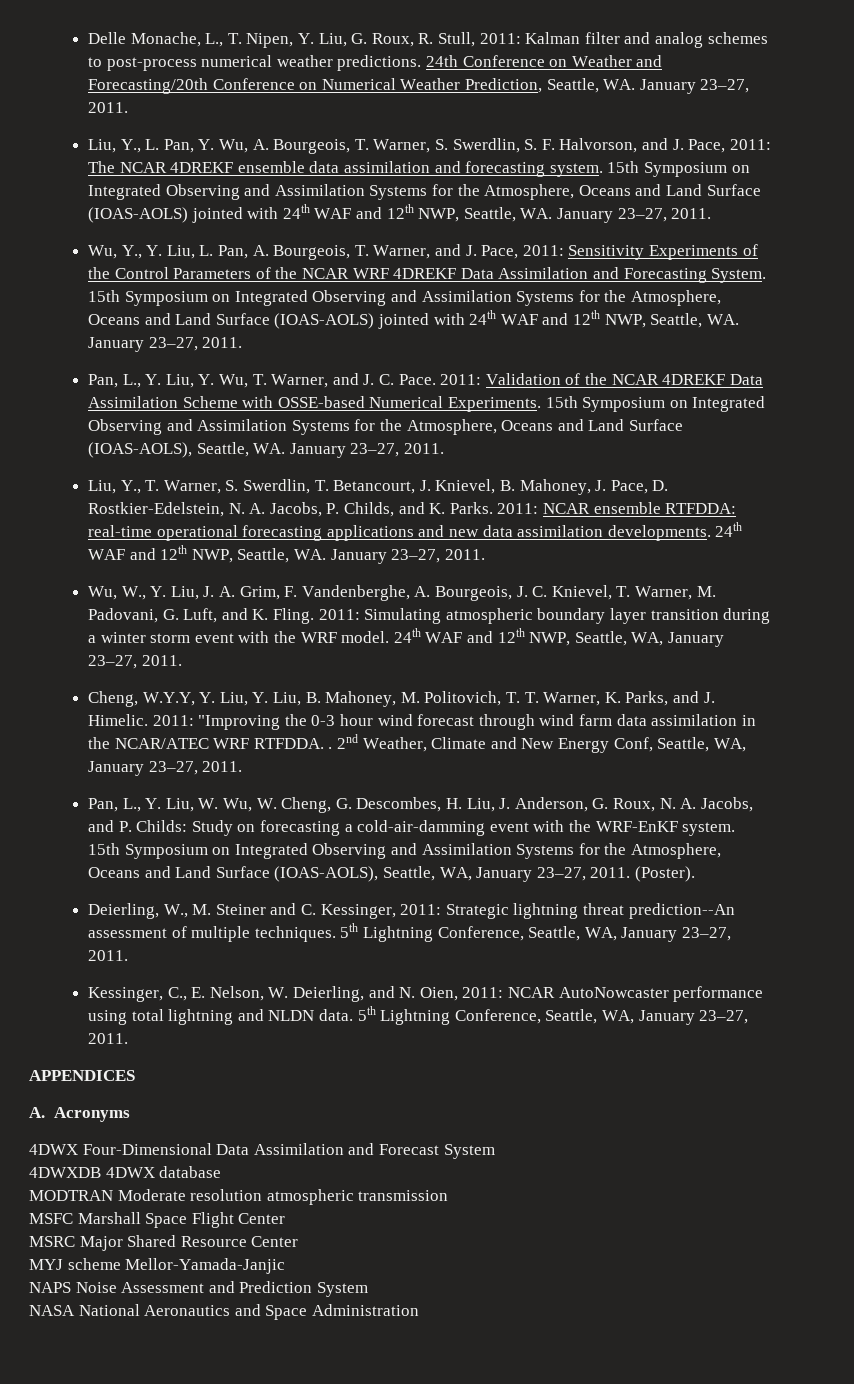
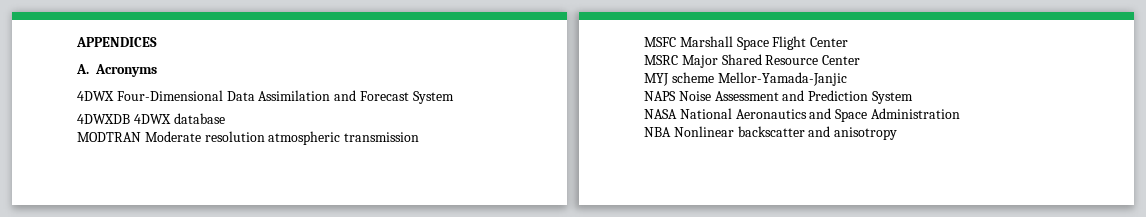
- Delle Monache, L., T. Nipen, Y. Liu, G. Roux, R. Stull, 2011: Kalman filter and analog schemes to post-process numerical weather predictions. 24th Conference on Weather and Forecasting/20th Conference on Numerical Weather Prediction, Seattle, WA. January 23–27, 2011.
- Liu, Y., L. Pan, Y. Wu, A. Bourgeois, T. Warner, S. Swerdlin, S. F. Halvorson, and J. Pace, 2011: The NCAR 4DREKF ensemble data assimilation and forecasting system. 15th Symposium on Integrated Observing and Assimilation Systems for the Atmosphere, Oceans and Land Surface (IOAS-AOLS) jointed with 24th WAF and 12th NWP, Seattle, WA. January 23–27, 2011.
- Wu, Y., Y. Liu, L. Pan, A. Bourgeois, T. Warner, and J. Pace, 2011: Sensitivity Experiments of the Control Parameters of the NCAR WRF 4DREKF Data Assimilation and Forecasting System. 15th Symposium on Integrated Observing and Assimilation Systems for the Atmosphere, Oceans and Land Surface (IOAS-AOLS) jointed with 24th WAF and 12th NWP, Seattle, WA. January 23–27, 2011.
- Pan, L., Y. Liu, Y. Wu, T. Warner, and J. C. Pace. 2011: Validation of the NCAR 4DREKF Data Assimilation Scheme with OSSE-based Numerical Experiments. 15th Symposium on Integrated Observing and Assimilation Systems for the Atmosphere, Oceans and Land Surface (IOAS-AOLS), Seattle, WA. January 23–27, 2011.
- Liu, Y., T. Warner, S. Swerdlin, T. Betancourt, J. Knievel, B. Mahoney, J. Pace, D. Rostkier-Edelstein, N. A. Jacobs, P. Childs, and K. Parks. 2011: NCAR ensemble RTFDDA: real-time operational forecasting applications and new data assimilation developments. 24th WAF and 12th NWP, Seattle, WA. January 23–27, 2011.
- Wu, W., Y. Liu, J. A. Grim, F. Vandenberghe, A. Bourgeois, J. C. Knievel, T. Warner, M. Padovani, G. Luft, and K. Fling. 2011: Simulating atmospheric boundary layer transition during a winter storm event with the WRF model. 24th WAF and 12th NWP, Seattle, WA, January 23–27, 2011.
- Cheng, W.Y.Y, Y. Liu, Y. Liu, B. Mahoney, M. Politovich, T. T. Warner, K. Parks, and J. Himelic. 2011: "Improving the 0-3 hour wind forecast through wind farm data assimilation in the NCAR/ATEC WRF RTFDDA. . 2nd Weather, Climate and New Energy Conf, Seattle, WA, January 23–27, 2011.
- Pan, L., Y. Liu, W. Wu, W. Cheng, G. Descombes, H. Liu, J. Anderson, G. Roux, N. A. Jacobs, and P. Childs: Study on forecasting a cold-air-damming event with the WRF-EnKF system. 15th Symposium on Integrated Observing and Assimilation Systems for the Atmosphere, Oceans and Land Surface (IOAS-AOLS), Seattle, WA, January 23–27, 2011. (Poster).
- Deierling, W., M. Steiner and C. Kessinger, 2011: Strategic lightning threat prediction--An assessment of multiple techniques. 5th Lightning Conference, Seattle, WA, January 23–27, 2011.
- Kessinger, C., E. Nelson, W. Deierling, and N. Oien, 2011: NCAR AutoNowcaster performance using total lightning and NLDN data. 5th Lightning Conference, Seattle, WA, January 23–27, 2011.
+ NBA Nonlinear backscatter and anisotropy

